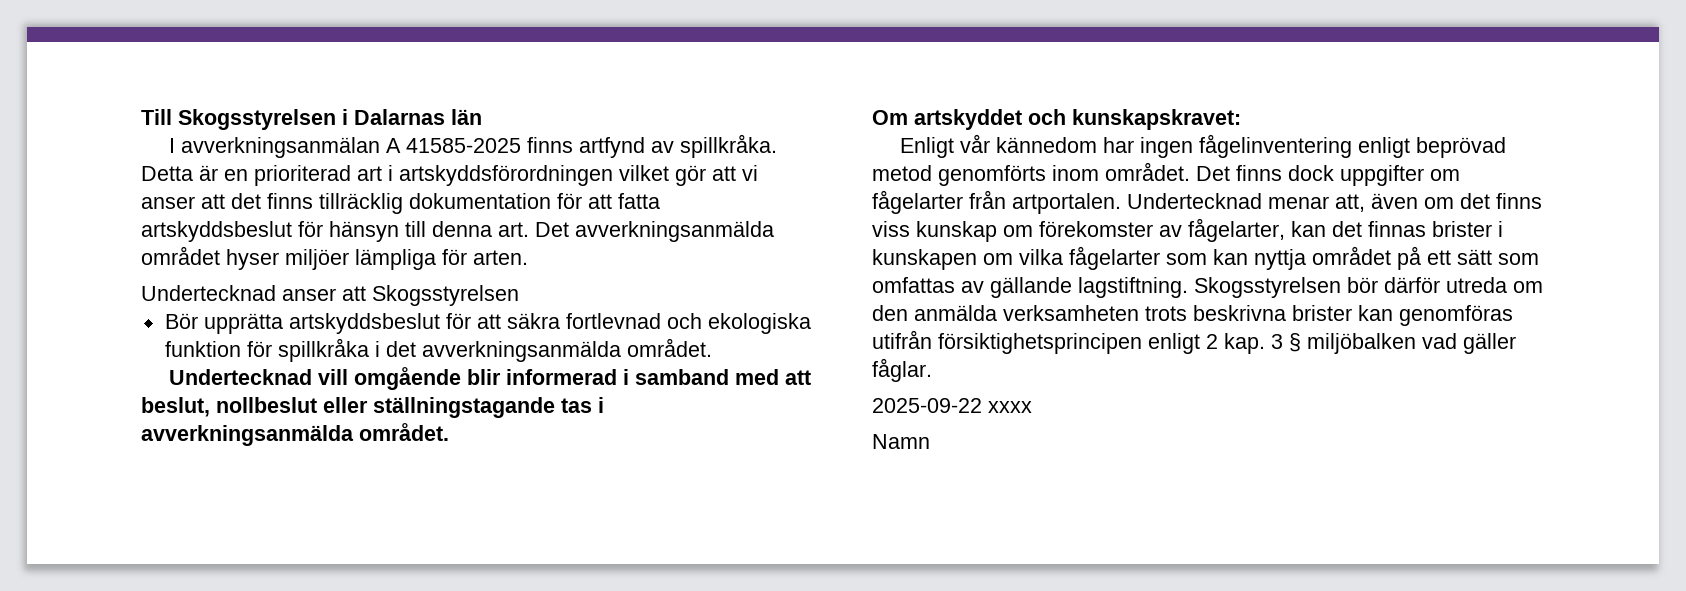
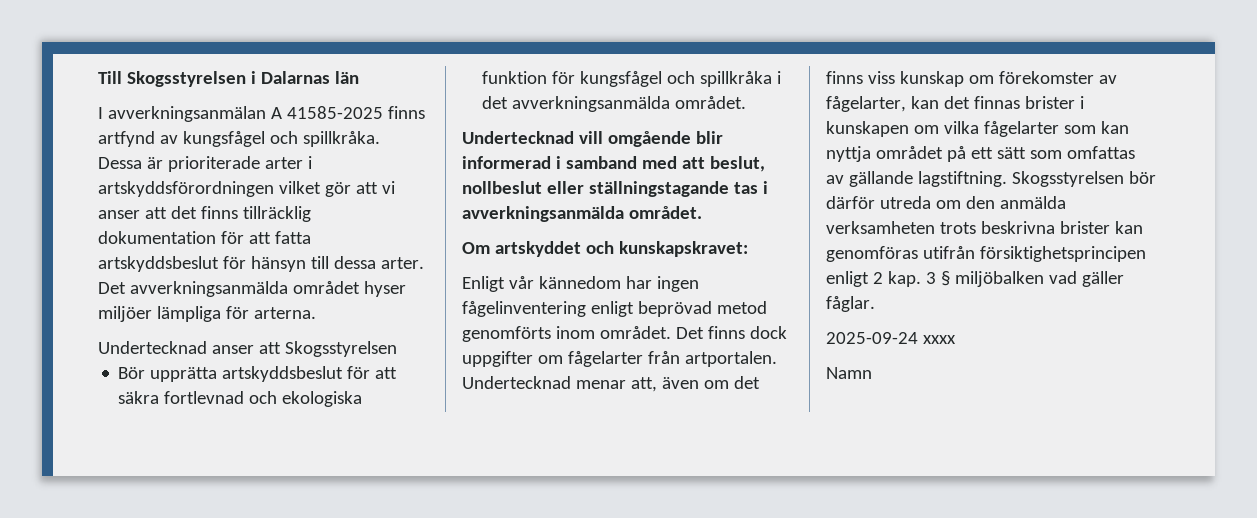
- I avverkningsanmälan A 41585-2025 finns artfynd av spillkråka. Detta är en prioriterad art i artskyddsförordningen vilket gör att vi anser att det finns tillräcklig dokumentation för att fatta artskyddsbeslut för hänsyn till denna art. Det avverkningsanmälda området hyser miljöer lämpliga för arten.
+ I avverkningsanmälan A 41585-2025 finns artfynd av kungsfågel och spillkråka. Dessa är prioriterade arter i artskyddsförordningen vilket gör att vi anser att det finns tillräcklig dokumentation för att fatta artskyddsbeslut för hänsyn till dessa arter. Det avverkningsanmälda området hyser miljöer lämpliga för arterna.
- Bör upprätta artskyddsbeslut för att säkra fortlevnad och ekologiska funktion för spillkråka i det avverkningsanmälda området.
+ Bör upprätta artskyddsbeslut för att säkra fortlevnad och ekologiska funktion för kungsfågel och spillkråka i det avverkningsanmälda området.
- 2025-09-22 xxxx
+ 2025-09-24 xxxx

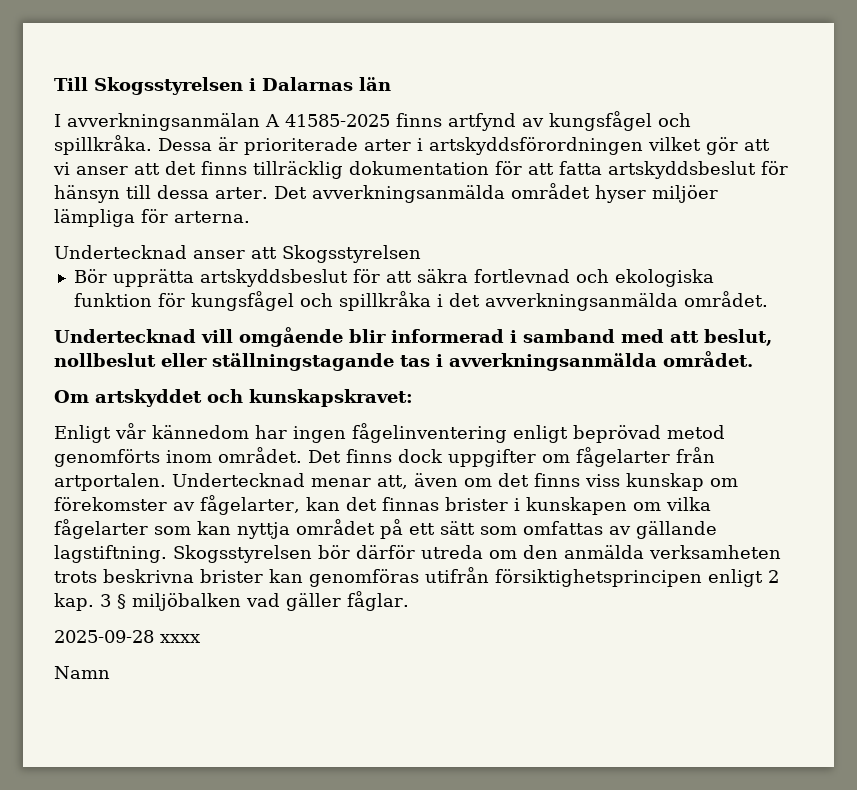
- 2025-09-24 xxxx
+ 2025-09-28 xxxx

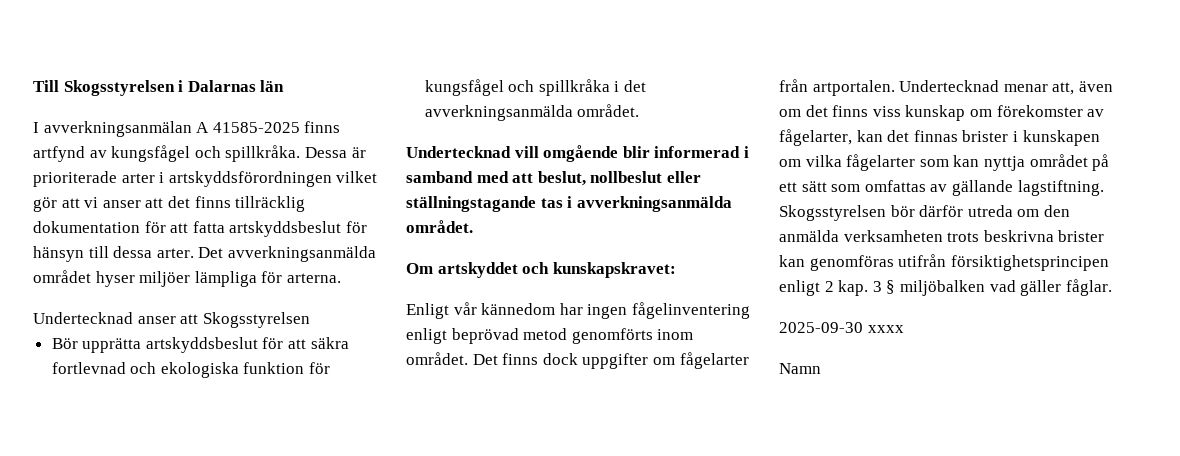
- 2025-09-28 xxxx
+ 2025-09-30 xxxx

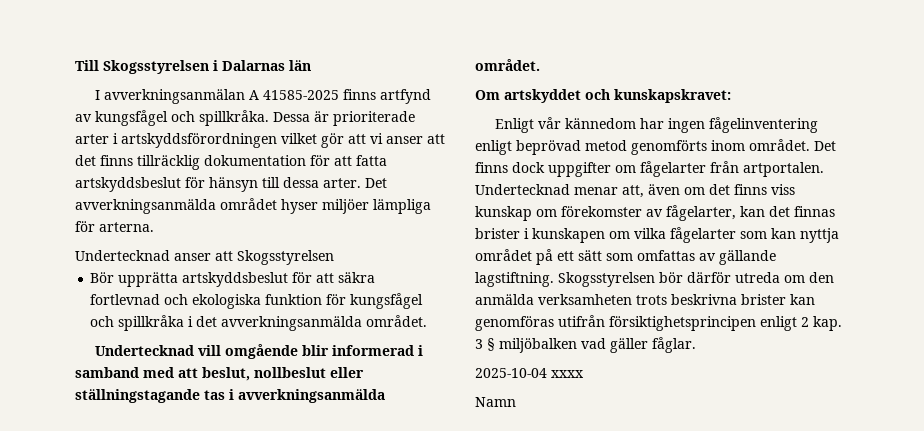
- 2025-09-30 xxxx
+ 2025-10-04 xxxx

